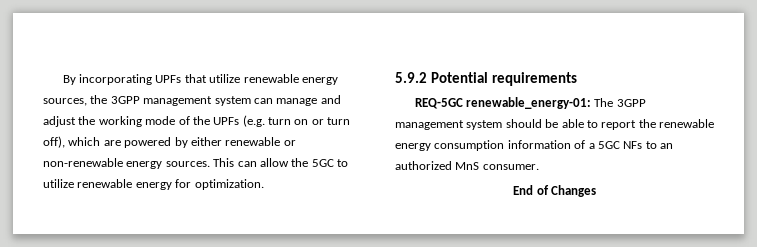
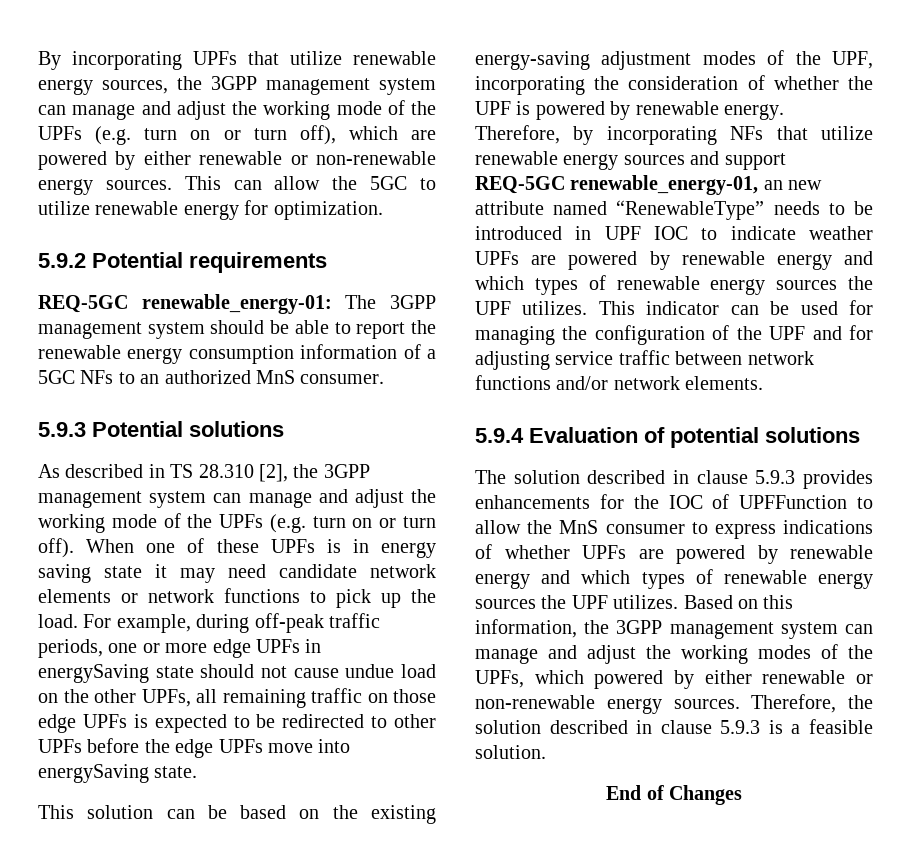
+ 5.9.3 Potential solutions
+ As described in TS 28.310 [2], the 3GPP management system can manage and adjust the working mode of the UPFs (e.g. turn on or turn off). When one of these UPFs is in energy saving state it may need candidate network elements or network functions to pick up the load. For example, during off-peak traffic periods, one or more edge UPFs in energySaving state should not cause undue load on the other UPFs, all remaining traffic on those edge UPFs is expected to be redirected to other UPFs before the edge UPFs move into energySaving state.
+ This solution can be based on the existing energy-saving adjustment modes of the UPF, incorporating the consideration of whether the UPF is powered by renewable energy. Therefore, by incorporating NFs that utilize renewable energy sources and support REQ-5GC renewable_energy-01, an new attribute named “RenewableType” needs to be introduced in UPF IOC to indicate weather UPFs are powered by renewable energy and which types of renewable energy sources the UPF utilizes. This indicator can be used for managing the configuration of the UPF and for adjusting service traffic between network functions and/or network elements.
+ 5.9.4 Evaluation of potential solutions
+ The solution described in clause 5.9.3 provides enhancements for the IOC of UPFFunction to allow the MnS consumer to express indications of whether UPFs are powered by renewable energy and which types of renewable energy sources the UPF utilizes. Based on this information, the 3GPP management system can manage and adjust the working modes of the UPFs, which powered by either renewable or non-renewable energy sources. Therefore, the solution described in clause 5.9.3 is a feasible solution.

